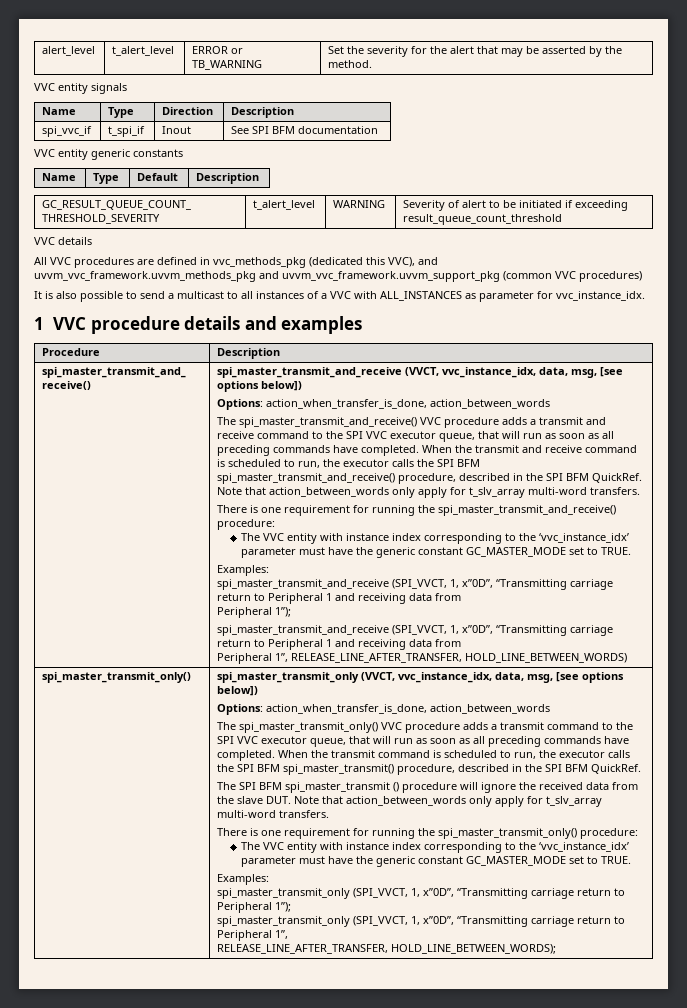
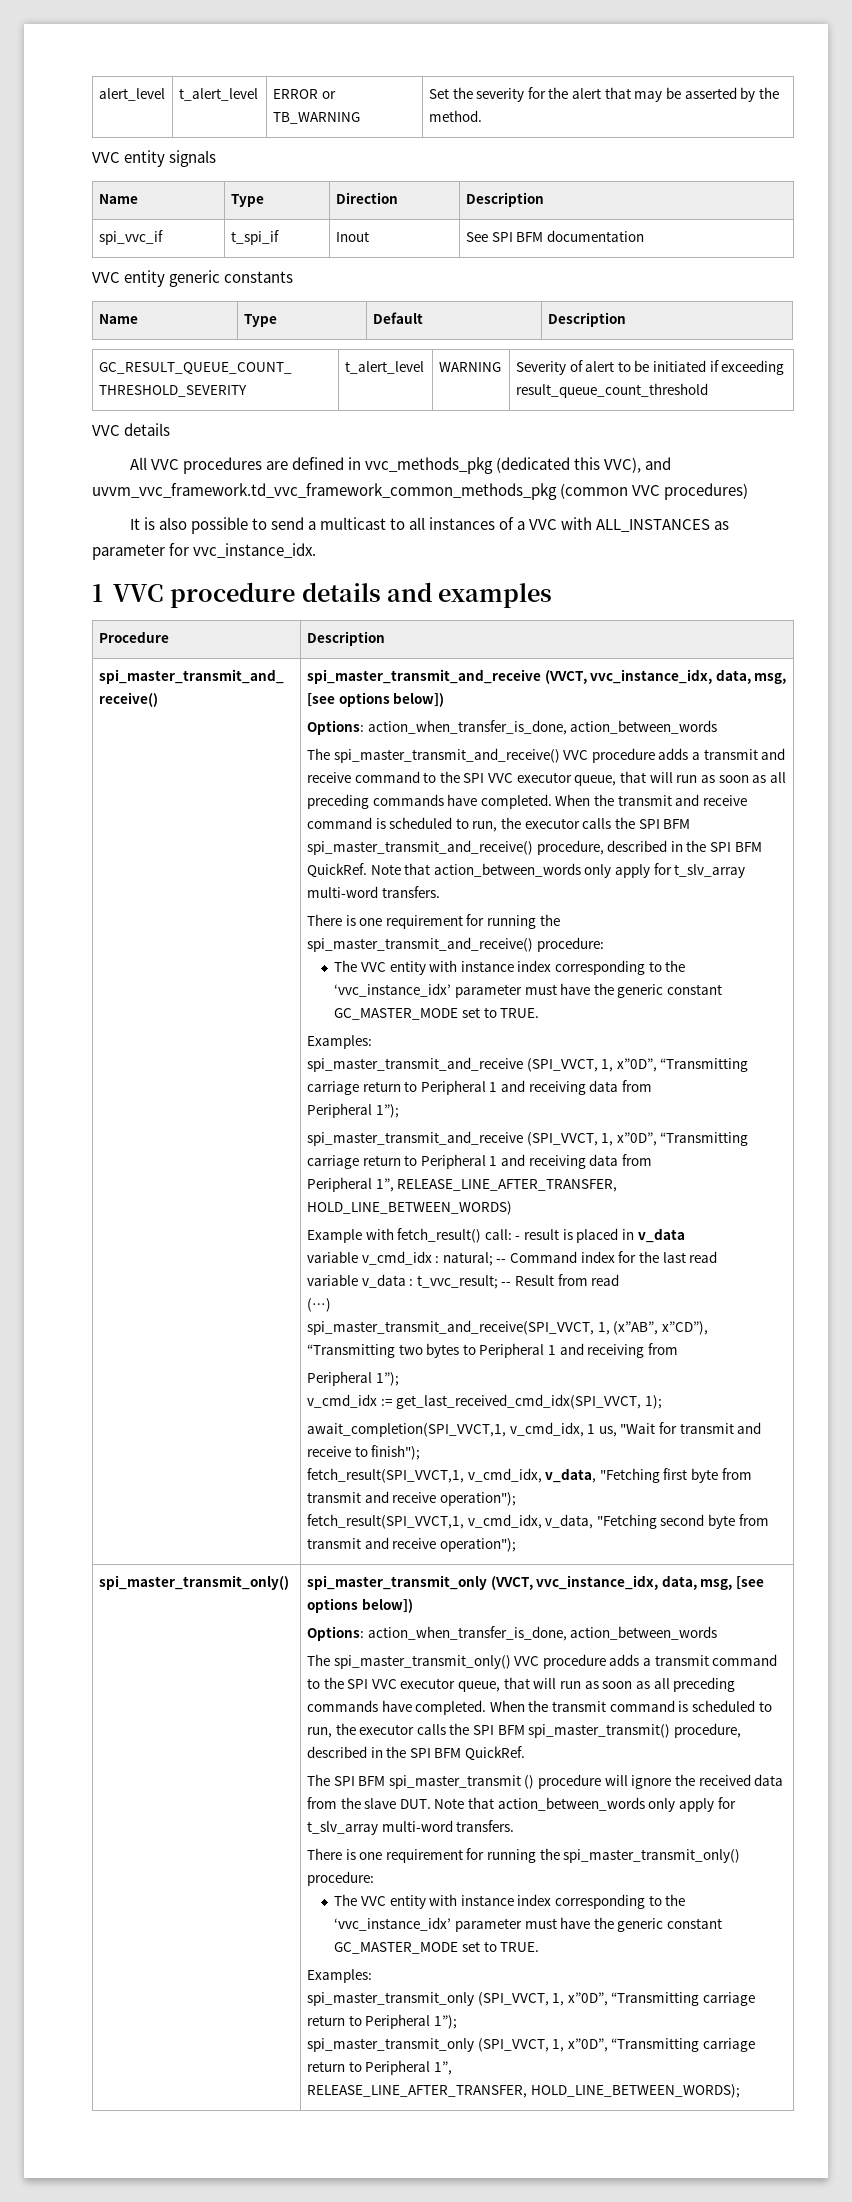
- All VVC procedures are defined in vvc_methods_pkg (dedicated this VVC), and uvvm_vvc_framework.uvvm_methods_pkg and uvvm_vvc_framework.uvvm_support_pkg (common VVC procedures)
+ All VVC procedures are defined in vvc_methods_pkg (dedicated this VVC), and uvvm_vvc_framework.td_vvc_framework_common_methods_pkg (common VVC procedures)
+ Example with fetch_result() call: - result is placed in v_data
+ variable v_cmd_idx : natural; -- Command index for the last read
+ variable v_data : t_vvc_result; -- Result from read
+ (…)
+ spi_master_transmit_and_receive(SPI_VVCT, 1, (x”AB”, x”CD”), “Transmitting two bytes to Peripheral 1 and receiving from
+ Peripheral 1”);
+ v_cmd_idx := get_last_received_cmd_idx(SPI_VVCT, 1);
+ await_completion(SPI_VVCT,1, v_cmd_idx, 1 us, "Wait for transmit and receive to finish");
+ fetch_result(SPI_VVCT,1, v_cmd_idx, v_data, "Fetching first byte from transmit and receive operation");
+ fetch_result(SPI_VVCT,1, v_cmd_idx, v_data, "Fetching second byte from transmit and receive operation");

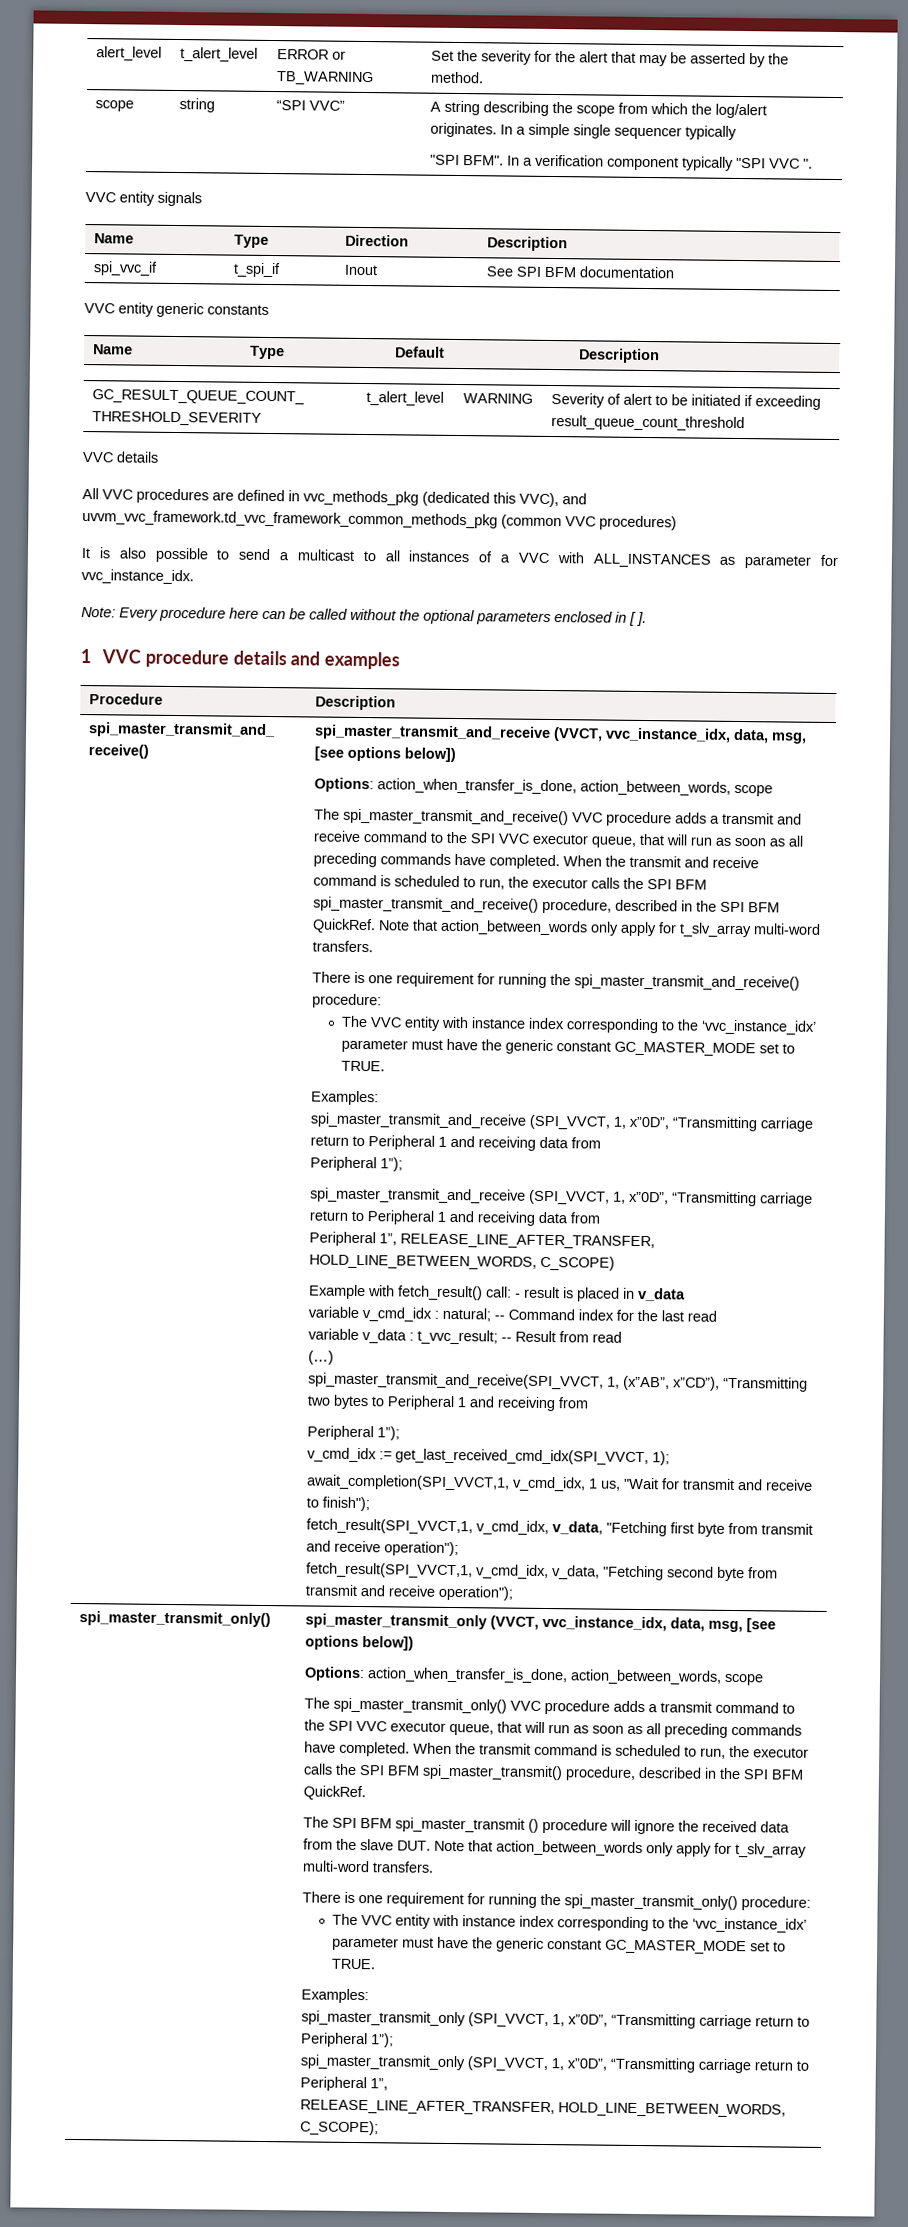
+ scope | string | “SPI VVC” | A string describing the scope from which the log/alert originates. In a simple single sequencer typically
+ "SPI BFM". In a verification component typically "SPI VVC ".
+ Note: Every procedure here can be called without the optional parameters enclosed in [ ].
  spi_master_transmit_and_receive (VVCT, vvc_instance_idx, data, msg, [see options below])
- Options: action_when_transfer_is_done, action_between_words
+ Options: action_when_transfer_is_done, action_between_words, scope
- Peripheral 1”, RELEASE_LINE_AFTER_TRANSFER, HOLD_LINE_BETWEEN_WORDS)
+ Peripheral 1”, RELEASE_LINE_AFTER_TRANSFER, HOLD_LINE_BETWEEN_WORDS, C_SCOPE)
  spi_master_transmit_only (VVCT, vvc_instance_idx, data, msg, [see options below])
- Options: action_when_transfer_is_done, action_between_words
+ Options: action_when_transfer_is_done, action_between_words, scope
- RELEASE_LINE_AFTER_TRANSFER, HOLD_LINE_BETWEEN_WORDS);
+ RELEASE_LINE_AFTER_TRANSFER, HOLD_LINE_BETWEEN_WORDS, C_SCOPE);

